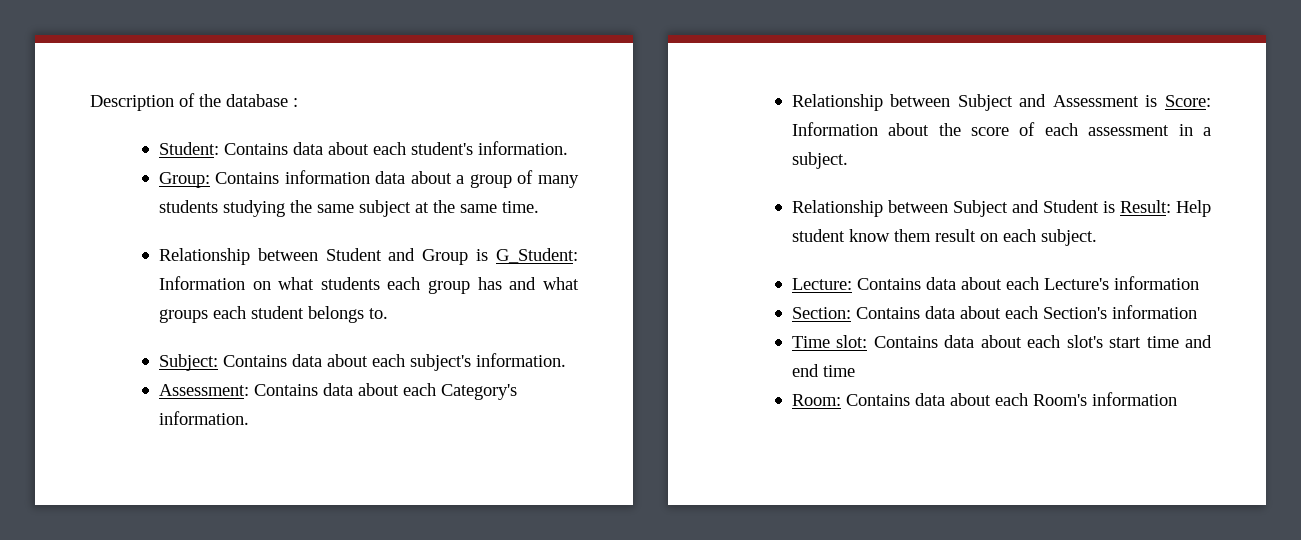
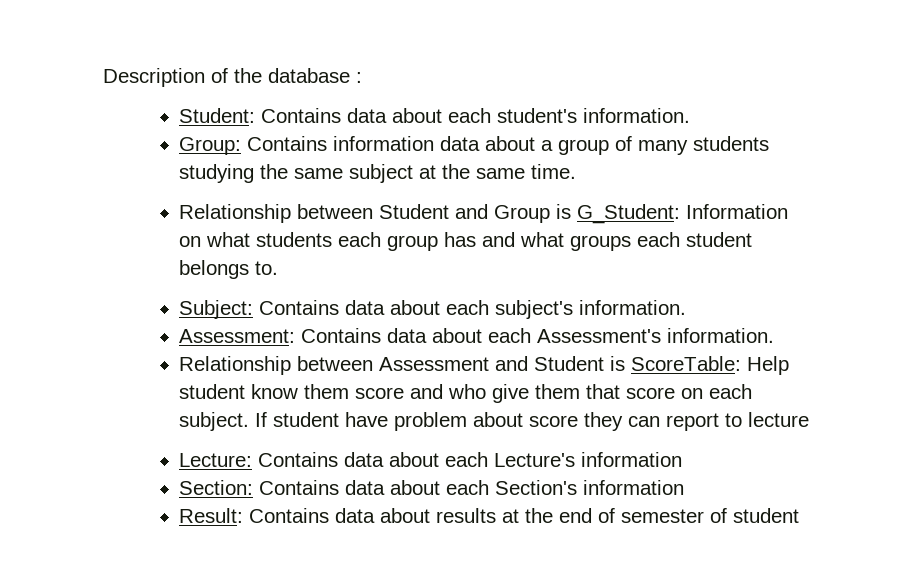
- Assessment: Contains data about each Category's information.
+ Assessment: Contains data about each Assessment's information.
- Relationship between Subject and Assessment is Score: Information about the score of each assessment in a subject.
- Relationship between Subject and Student is Result: Help student know them result on each subject.
+ Relationship between Assessment and Student is ScoreTable: Help student know them score and who give them that score on each subject. If student have problem about score they can report to lecture
- Time slot: Contains data about each slot's start time and end time
- Room: Contains data about each Room's information
+ Result: Contains data about results at the end of semester of student

